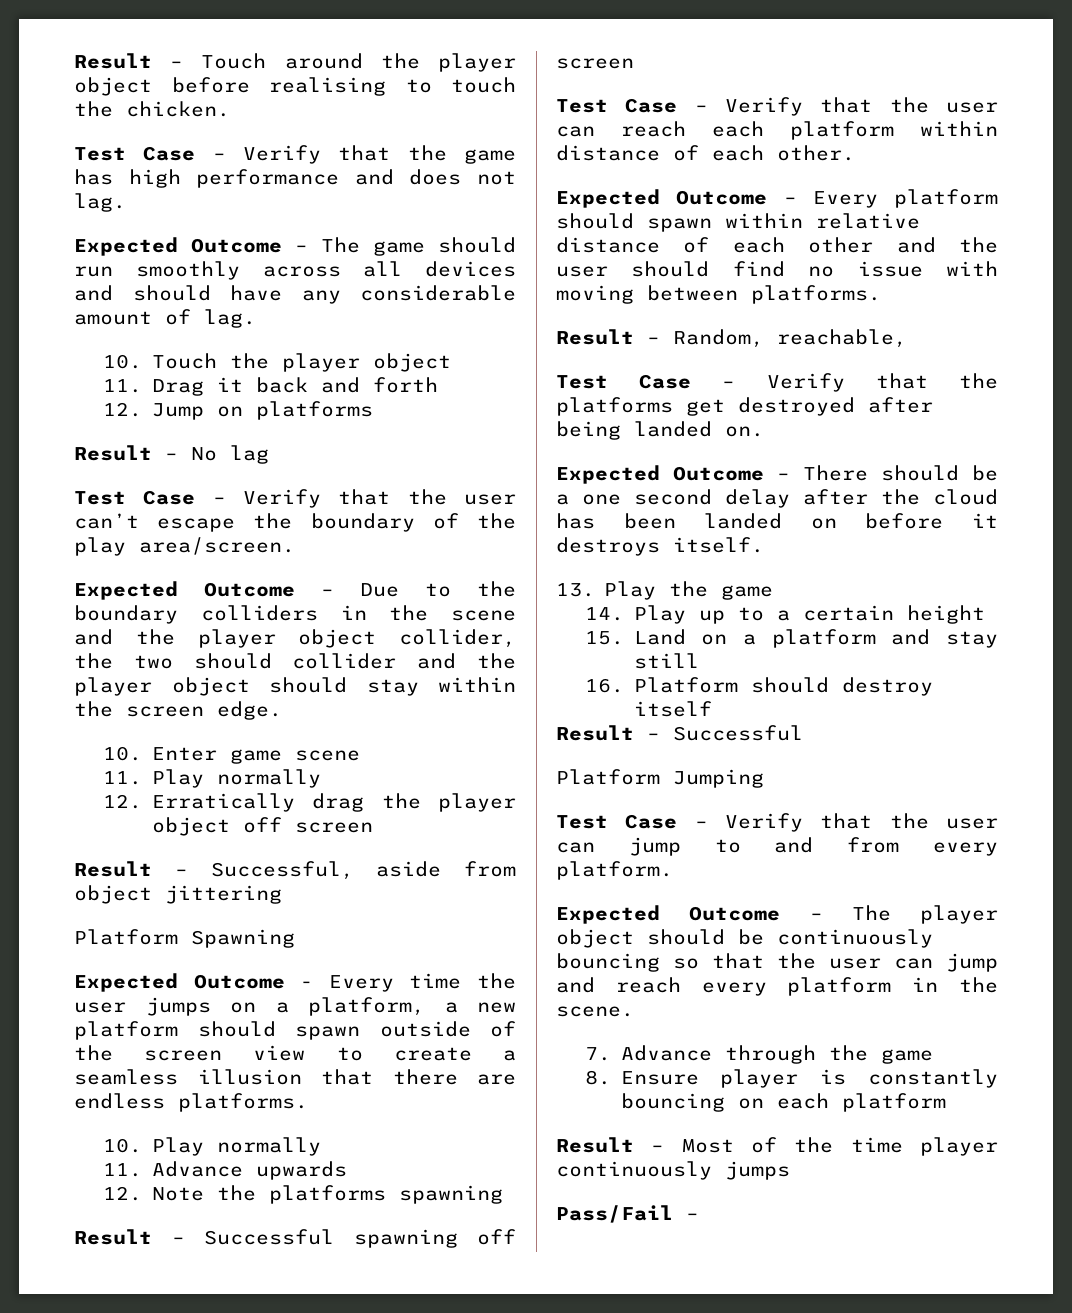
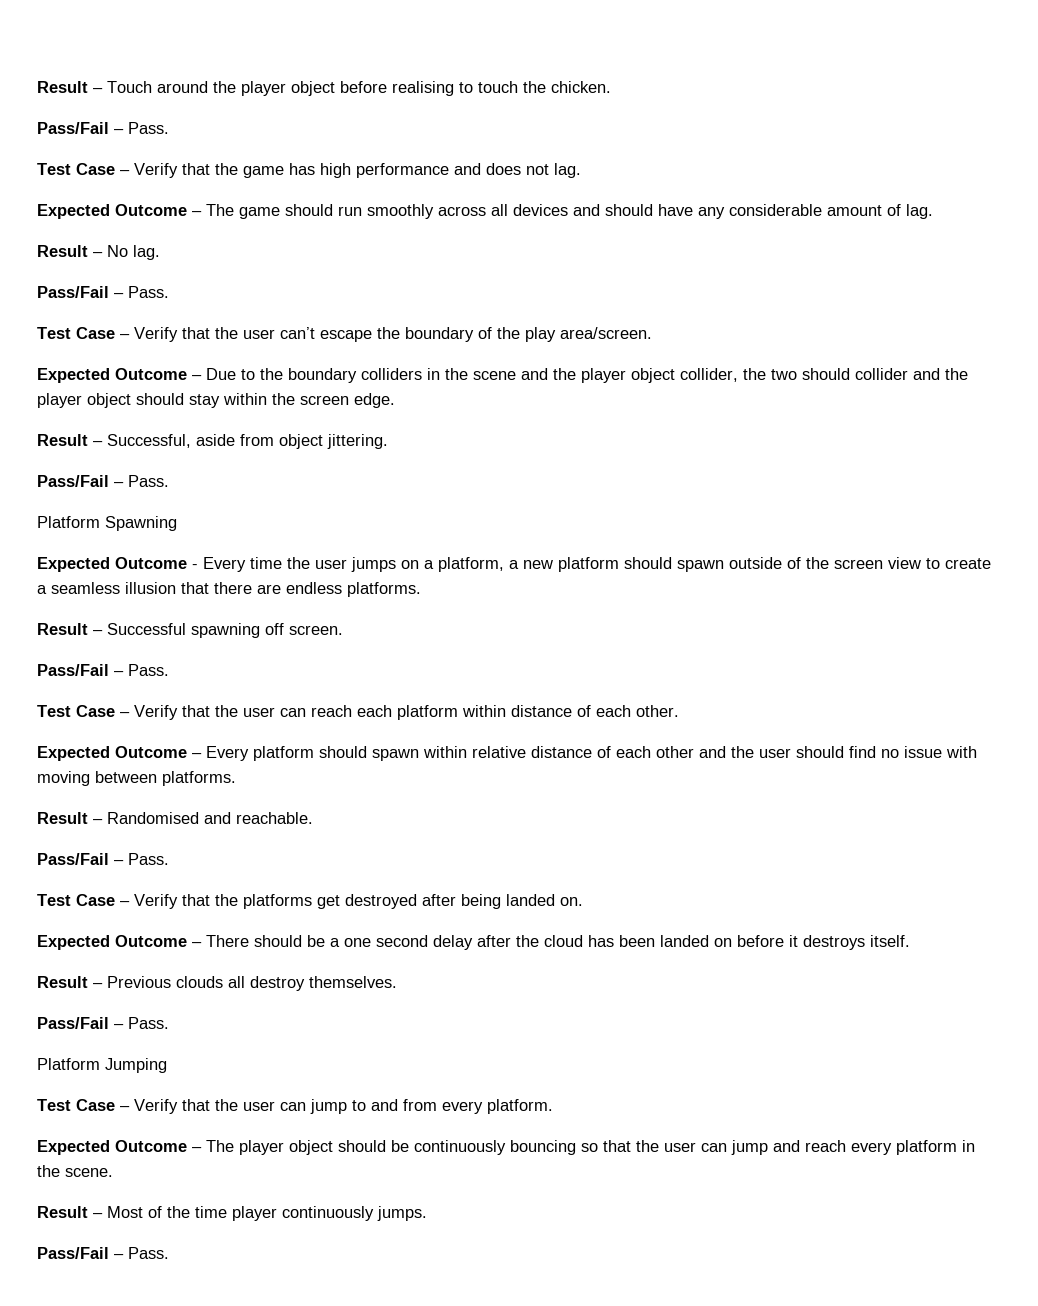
  Result – Touch around the player object before realising to touch the chicken.
+ Pass/Fail – Pass.
- 10. Touch the player object
- 11. Drag it back and forth
- 12. Jump on platforms
- Result – No lag
+ Result – No lag.
+ Pass/Fail – Pass.
- 10. Enter game scene
- 11. Play normally
- 12. Erratically drag the player object off screen
- Result – Successful, aside from object jittering
+ Result – Successful, aside from object jittering.
+ Pass/Fail – Pass.
- 10. Play normally
- 11. Advance upwards
- 12. Note the platforms spawning
- Result – Successful spawning off screen
+ Result – Successful spawning off screen.
+ Pass/Fail – Pass.
- Result – Random, reachable,
+ Result – Randomised and reachable.
+ Pass/Fail – Pass.
- 13. Play the game
- 14. Play up to a certain height
- 15. Land on a platform and stay still
- 16. Platform should destroy itself
- Result – Successful
+ Result – Previous clouds all destroy themselves.
+ Pass/Fail – Pass.
- 7. Advance through the game
- 8. Ensure player is constantly bouncing on each platform
- Result – Most of the time player continuously jumps
- Pass/Fail –
+ Result – Most of the time player continuously jumps.
+ Pass/Fail – Pass.

